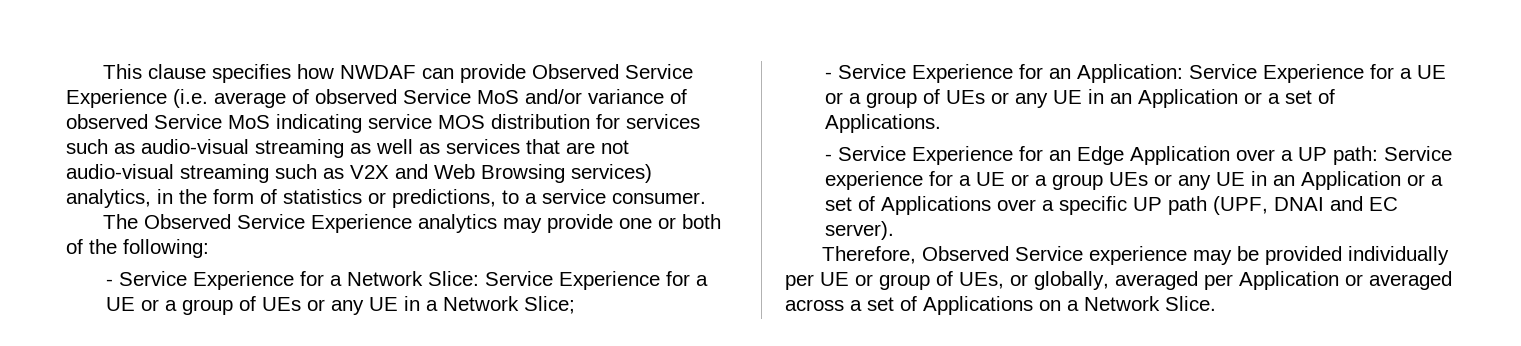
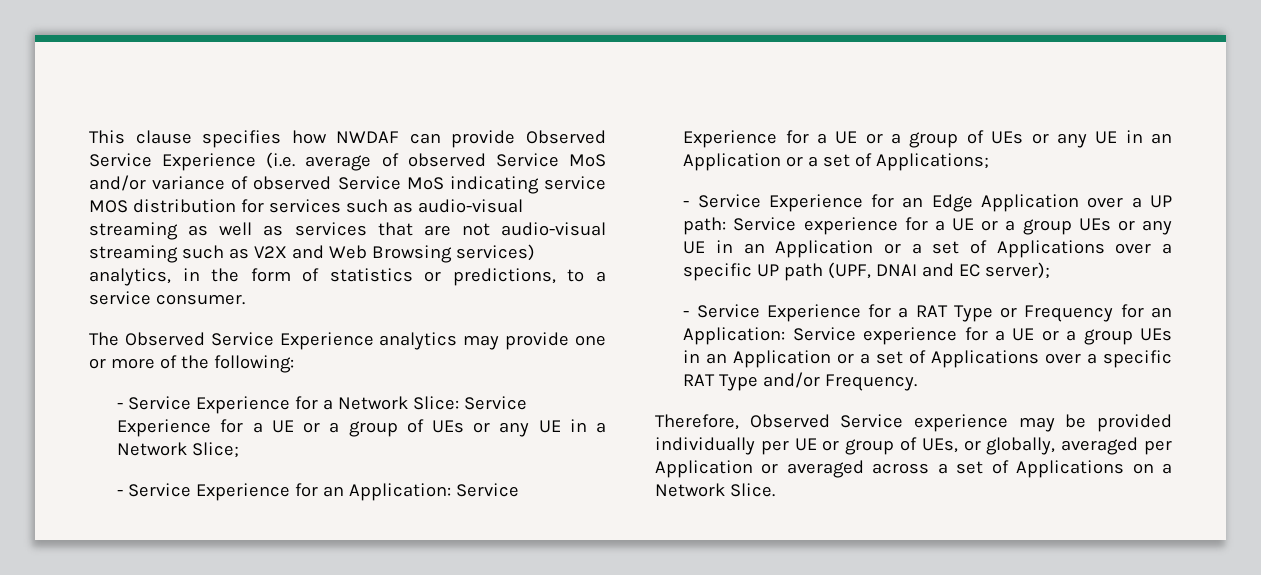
- The Observed Service Experience analytics may provide one or both of the following:
+ The Observed Service Experience analytics may provide one or more of the following:
- - Service Experience for an Application: Service Experience for a UE or a group of UEs or any UE in an Application or a set of Applications.
+ - Service Experience for an Application: Service Experience for a UE or a group of UEs or any UE in an Application or a set of Applications;
- - Service Experience for an Edge Application over a UP path: Service experience for a UE or a group UEs or any UE in an Application or a set of Applications over a specific UP path (UPF, DNAI and EC server).
+ - Service Experience for an Edge Application over a UP path: Service experience for a UE or a group UEs or any UE in an Application or a set of Applications over a specific UP path (UPF, DNAI and EC server);
+ - Service Experience for a RAT Type or Frequency for an Application: Service experience for a UE or a group UEs in an Application or a set of Applications over a specific RAT Type and/or Frequency.

